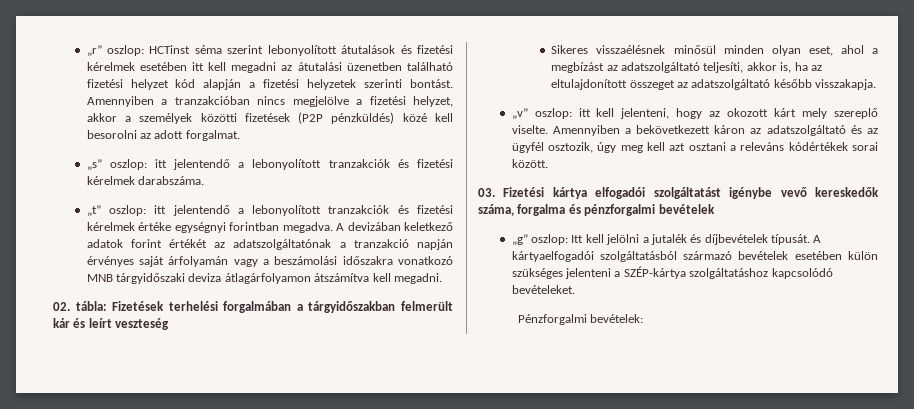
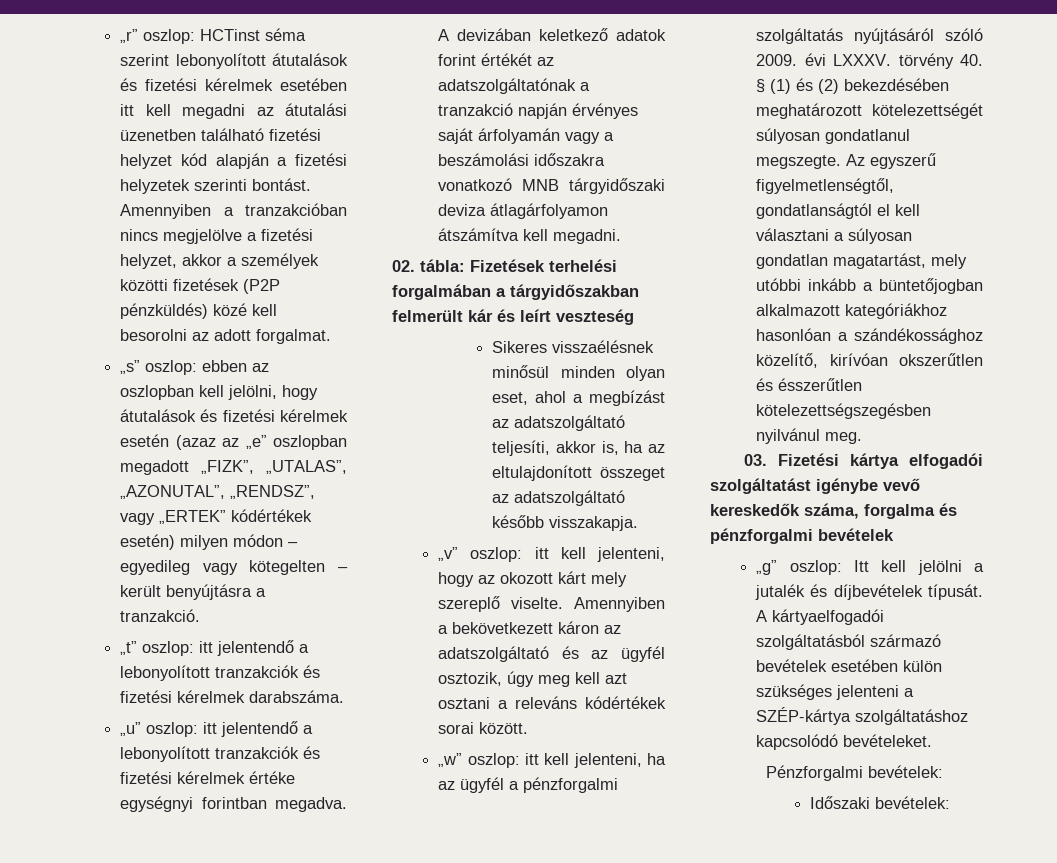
- „s” oszlop: itt jelentendő a lebonyolított tranzakciók és fizetési kérelmek darabszáma.
+ „s” oszlop: ebben az oszlopban kell jelölni, hogy átutalások és fizetési kérelmek esetén (azaz az „e” oszlopban megadott „FIZK”, „UTALAS”, „AZONUTAL”, „RENDSZ”, vagy „ERTEK” kódértékek esetén) milyen módon – egyedileg vagy kötegelten – került benyújtásra a tranzakció.
+ „t” oszlop: itt jelentendő a lebonyolított tranzakciók és fizetési kérelmek darabszáma.
- „t” oszlop: itt jelentendő a lebonyolított tranzakciók és fizetési kérelmek értéke egységnyi forintban megadva.
+ „u” oszlop: itt jelentendő a lebonyolított tranzakciók és fizetési kérelmek értéke egységnyi forintban megadva.
+ „w” oszlop: itt kell jelenteni, ha az ügyfél a pénzforgalmi szolgáltatás nyújtásáról szóló 2009. évi LXXXV. törvény 40. § (1) és (2) bekezdésében meghatározott kötelezettségét súlyosan gondatlanul megszegte. Az egyszerű figyelmetlenségtől, gondatlanságtól el kell választani a súlyosan gondatlan magatartást, mely utóbbi inkább a büntetőjogban alkalmazott kategóriákhoz hasonlóan a szándékossághoz közelítő, kirívóan okszerűtlen és ésszerűtlen kötelezettségszegésben nyilvánul meg.
+ Időszaki bevételek:

